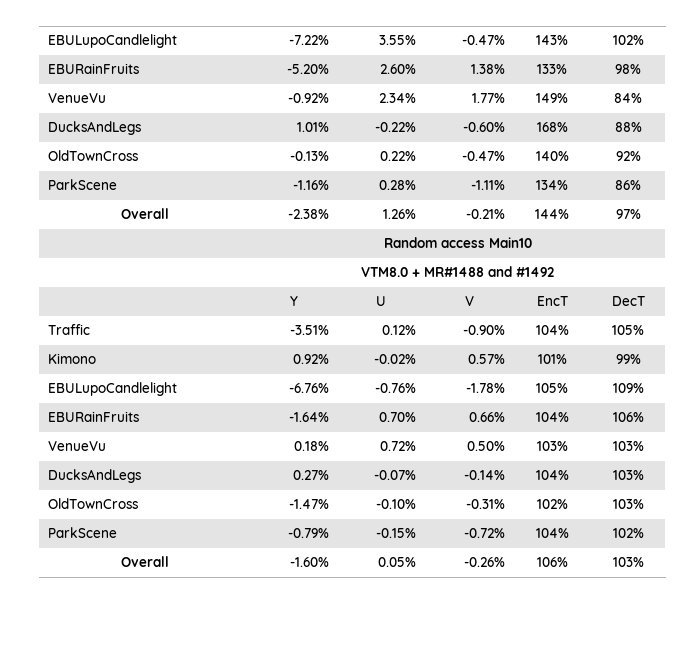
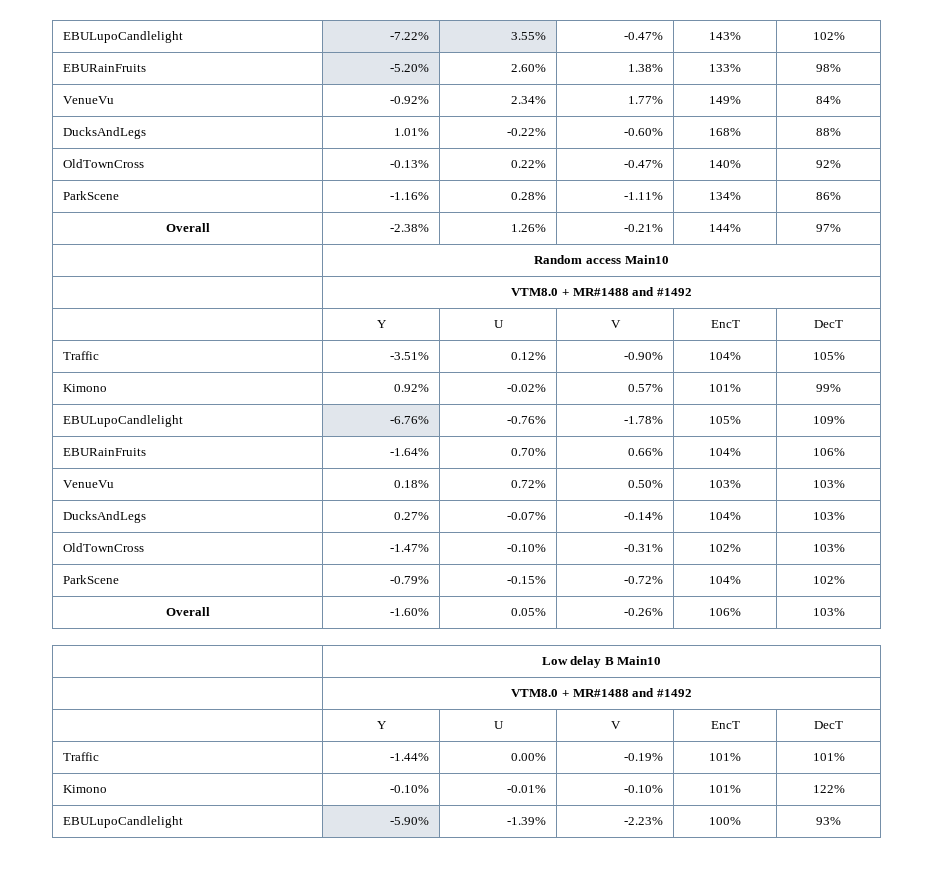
+ | Low delay B Main10
+ | VTM8.0 + MR#1488 and #1492
+ | Y | U | V | EncT | DecT
+ Traffic | -1.44% | 0.00% | -0.19% | 101% | 101%
+ Kimono | -0.10% | -0.01% | -0.10% | 101% | 122%
+ EBULupoCandlelight | -5.90% | -1.39% | -2.23% | 100% | 93%

